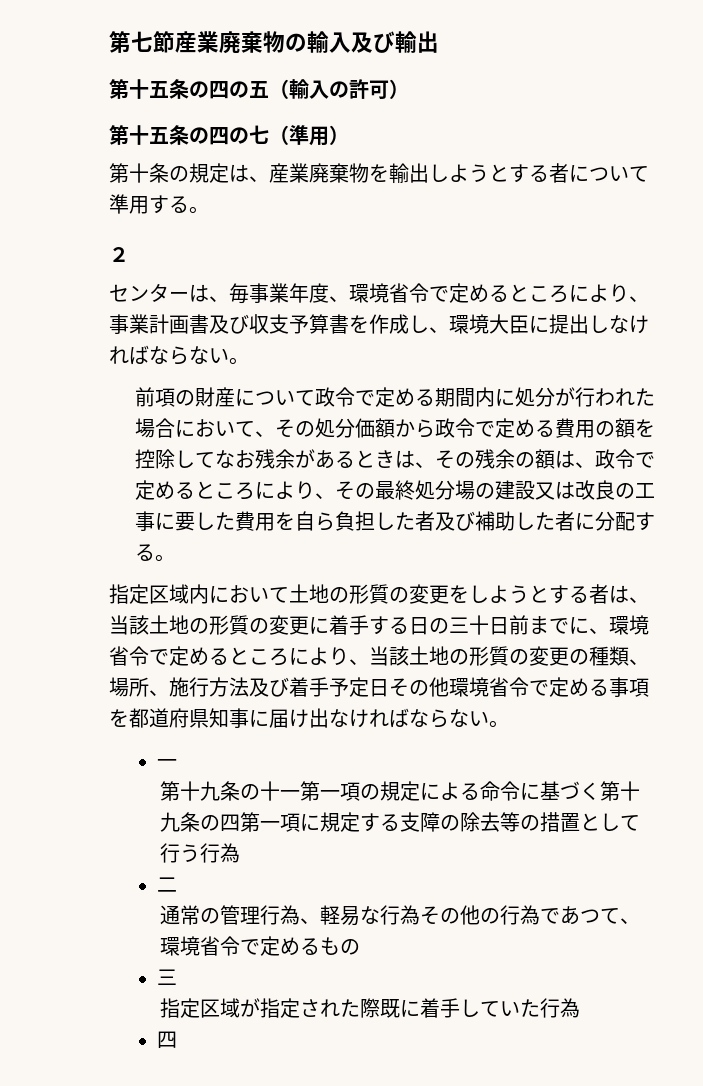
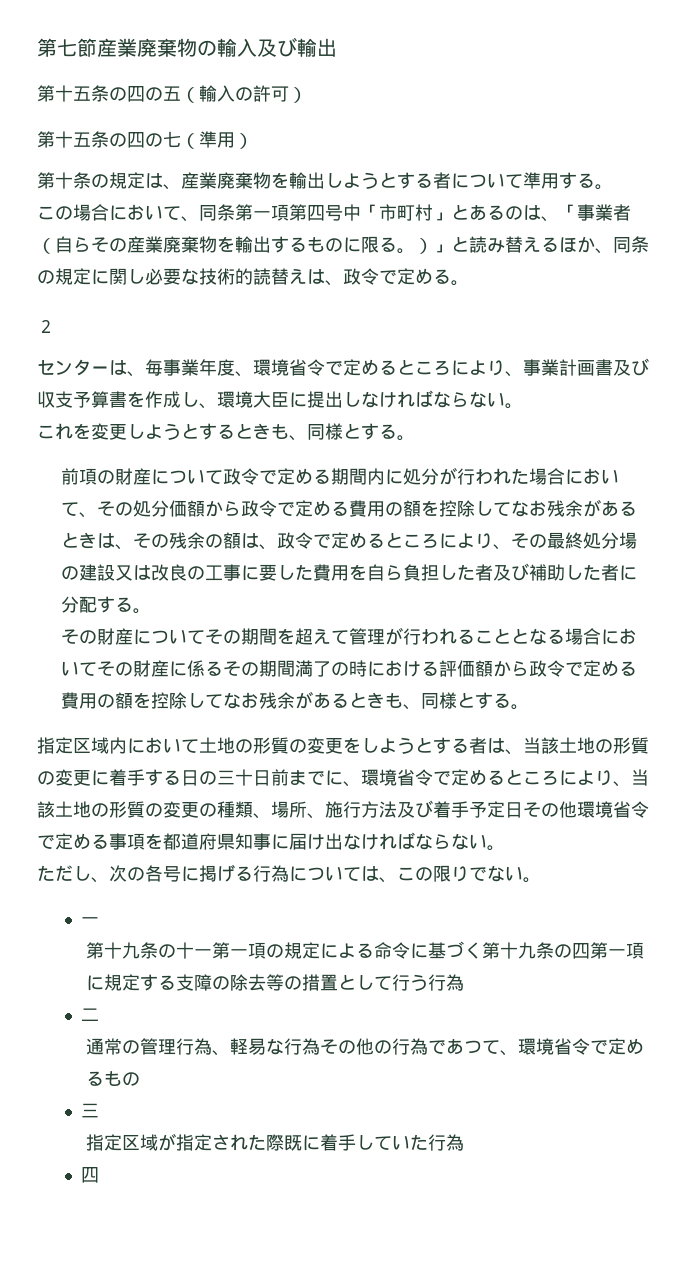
+ この場合において、同条第一項第四号中「市町村」とあるのは、「事業者（自らその産業廃棄物を輸出するものに限る。）」と読み替えるほか、同条の規定に関し必要な技術的読替えは、政令で定める。
+ これを変更しようとするときも、同様とする。
+ その財産についてその期間を超えて管理が行われることとなる場合においてその財産に係るその期間満了の時における評価額から政令で定める費用の額を控除してなお残余があるときも、同様とする。
+ ただし、次の各号に掲げる行為については、この限りでない。

